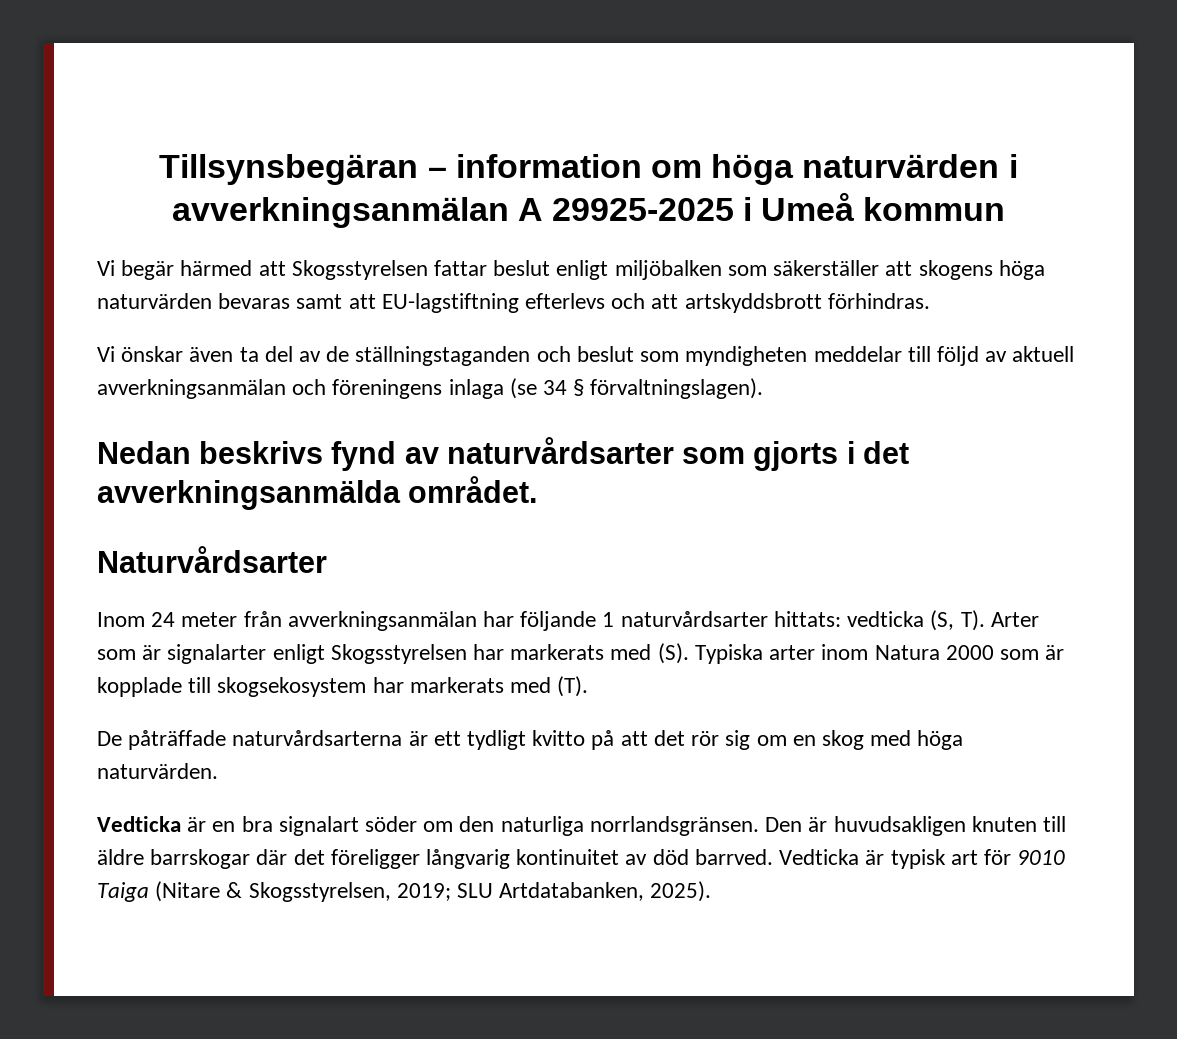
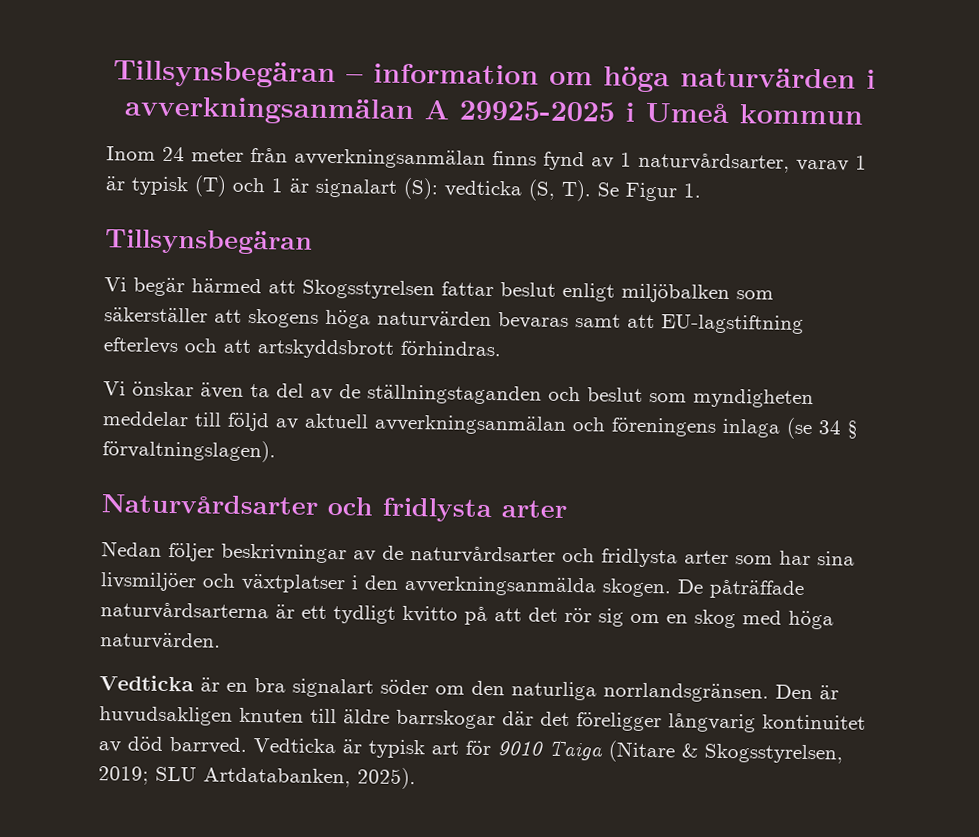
+ Inom 24 meter från avverkningsanmälan finns fynd av 1 naturvårdsarter, varav 1 är typisk (T) och 1 är signalart (S): vedticka (S, T). Se Figur 1.
+ Tillsynsbegäran
- Nedan beskrivs fynd av naturvårdsarter som gjorts i det avverkningsanmälda området.
- Naturvårdsarter
- Inom 24 meter från avverkningsanmälan har följande 1 naturvårdsarter hittats: vedticka (S, T). Arter som är signalarter enligt Skogsstyrelsen har markerats med (S). Typiska arter inom Natura 2000 som är kopplade till skogsekosystem har markerats med (T).
- De påträffade naturvårdsarterna är ett tydligt kvitto på att det rör sig om en skog med höga naturvärden.
+ Naturvårdsarter och fridlysta arter
+ Nedan följer beskrivningar av de naturvårdsarter och fridlysta arter som har sina livsmiljöer och växtplatser i den avverkningsanmälda skogen. De påträffade naturvårdsarterna är ett tydligt kvitto på att det rör sig om en skog med höga naturvärden.

